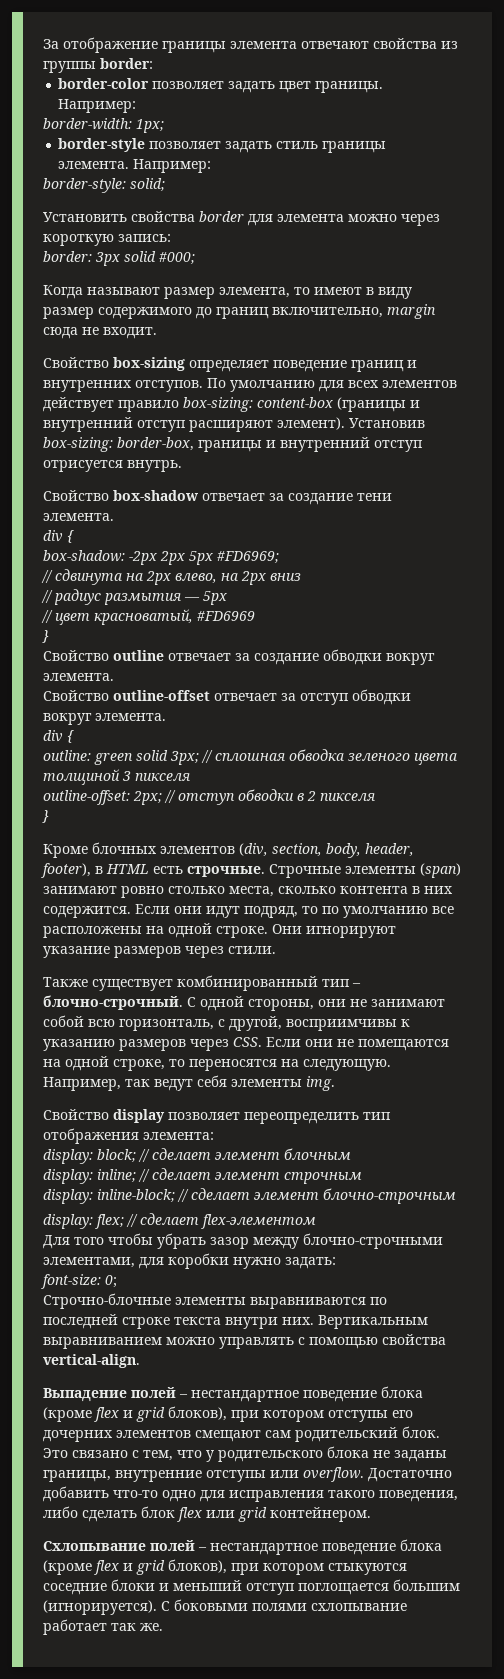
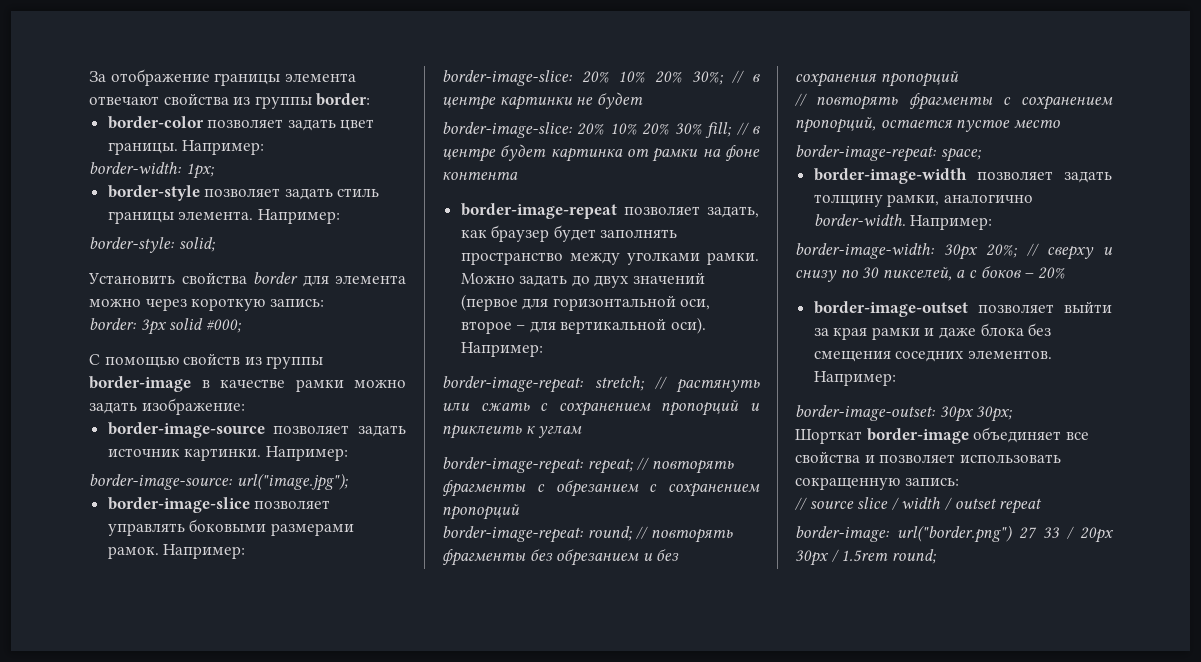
- Когда называют размер элемента, то имеют в виду размер содержимого до границ включительно, margin сюда не входит.
- Свойство box-sizing определяет поведение границ и внутренних отступов. По умолчанию для всех элементов действует правило box-sizing: content-box (границы и внутренний отступ расширяют элемент). Установив box-sizing: border-box, границы и внутренний отступ отрисуется внутрь.
- Свойство box-shadow отвечает за создание тени элемента.
- div {
- box-shadow: -2px 2px 5px #FD6969;
- // сдвинута на 2px влево, на 2px вниз
- // радиус размытия — 5px
- // цвет красноватый, #FD6969
- }
- Свойство outline отвечает за создание обводки вокруг элемента.
- Свойство outline-offset отвечает за отступ обводки вокруг элемента.
- div {
- outline: green solid 3px; // сплошная обводка зеленого цвета толщиной 3 пикселя
- outline-offset: 2px; // отступ обводки в 2 пикселя
- }
- Кроме блочных элементов (div, section, body, header, footer), в HTML есть строчные. Строчные элементы (span) занимают ровно столько места, сколько контента в них содержится. Если они идут подряд, то по умолчанию все расположены на одной строке. Они игнорируют указание размеров через стили.
- Также существует комбинированный тип – блочно-строчный. С одной стороны, они не занимают собой всю горизонталь, с другой, восприимчивы к указанию размеров через CSS. Если они не помещаются на одной строке, то переносятся на следующую. Например, так ведут себя элементы img.
- Свойство display позволяет переопределить тип отображения элемента:
- display: block; // сделает элемент блочным
- display: inline; // сделает элемент строчным
- display: inline-block; // сделает элемент блочно-строчным
- display: flex; // сделает flex-элементом
- Для того чтобы убрать зазор между блочно-строчными элементами, для коробки нужно задать:
- font-size: 0;
- Строчно-блочные элементы выравниваются по последней строке текста внутри них. Вертикальным выравниванием можно управлять с помощью свойства vertical-align.
- Выпадение полей – нестандартное поведение блока (кроме flex и grid блоков), при котором отступы его дочерних элементов смещают сам родительский блок. Это связано с тем, что у родительского блока не заданы границы, внутренние отступы или overflow. Достаточно добавить что-то одно для исправления такого поведения, либо сделать блок flex или grid контейнером.
- Схлопывание полей – нестандартное поведение блока (кроме flex и grid блоков), при котором стыкуются соседние блоки и меньший отступ поглощается большим (игнорируется). С боковыми полями схлопывание работает так же.
+ С помощью свойств из группы border-image в качестве рамки можно задать изображение:
+ border-image-source позволяет задать источник картинки. Например:
+ border-image-source: url("image.jpg");
+ border-image-slice позволяет управлять боковыми размерами рамок. Например:
+ border-image-slice: 20% 10% 20% 30%; // в центре картинки не будет
+ border-image-slice: 20% 10% 20% 30% fill; // в центре будет картинка от рамки на фоне контента
+ border-image-repeat позволяет задать, как браузер будет заполнять пространство между уголками рамки. Можно задать до двух значений (первое для горизонтальной оси, второе – для вертикальной оси). Например:
+ border-image-repeat: stretch; // растянуть или сжать с сохранением пропорций и приклеить к углам
+ border-image-repeat: repeat; // повторять фрагменты с обрезанием с сохранением пропорций
+ border-image-repeat: round; // повторять фрагменты без обрезанием и без сохранения пропорций
+ // повторять фрагменты с сохранением пропорций, остается пустое место
+ border-image-repeat: space;
+ border-image-width позволяет задать толщину рамки, аналогично border-width. Например:
+ border-image-width: 30px 20%; // сверху и снизу по 30 пикселей, а с боков – 20%
+ border-image-outset позволяет выйти за края рамки и даже блока без смещения соседних элементов. Например:
+ border-image-outset: 30px 30px;
+ Шорткат border-image объединяет все свойства и позволяет использовать сокращенную запись:
+ // source slice / width / outset repeat
+ border-image: url("border.png") 27 33 / 20px 30px / 1.5rem round;

